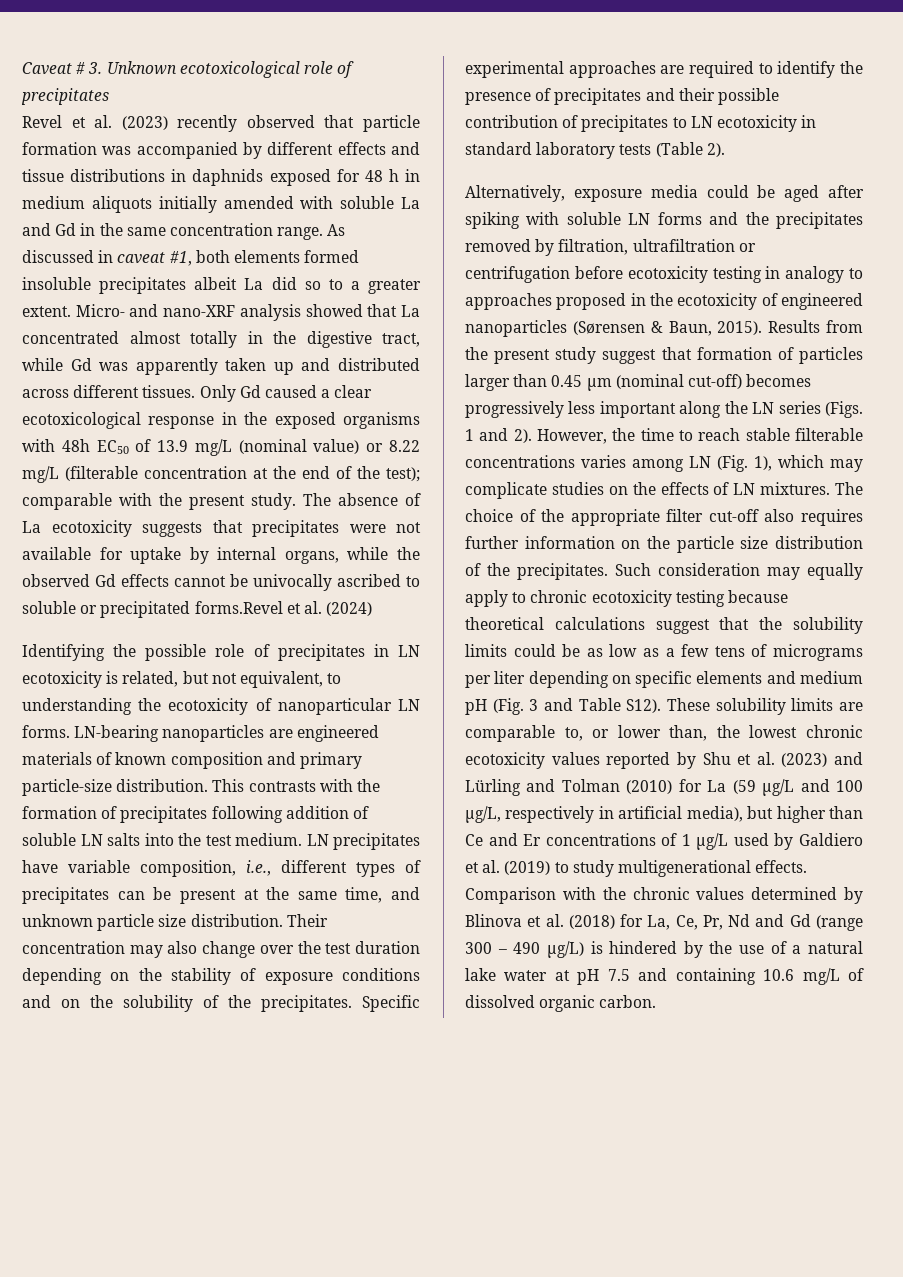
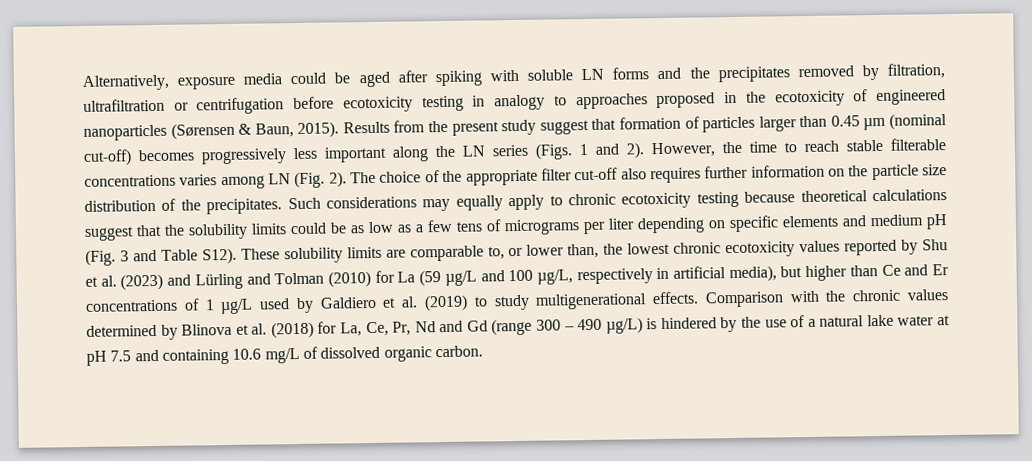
- Caveat # 3. Unknown ecotoxicological role of precipitates
- Revel et al. (2023) recently observed that particle formation was accompanied by different effects and tissue distributions in daphnids exposed for 48 h in medium aliquots initially amended with soluble La and Gd in the same concentration range. As discussed in caveat #1, both elements formed insoluble precipitates albeit La did so to a greater extent. Micro- and nano-XRF analysis showed that La concentrated almost totally in the digestive tract, while Gd was apparently taken up and distributed across different tissues. Only Gd caused a clear ecotoxicological response in the exposed organisms with 48h EC50 of 13.9 mg/L (nominal value) or 8.22 mg/L (filterable concentration at the end of the test); comparable with the present study. The absence of La ecotoxicity suggests that precipitates were not available for uptake by internal organs, while the observed Gd effects cannot be univocally ascribed to soluble or precipitated forms.Revel et al. (2024)
- Identifying the possible role of precipitates in LN ecotoxicity is related, but not equivalent, to understanding the ecotoxicity of nanoparticular LN forms. LN-bearing nanoparticles are engineered materials of known composition and primary particle-size distribution. This contrasts with the formation of precipitates following addition of soluble LN salts into the test medium. LN precipitates have variable composition, i.e., different types of precipitates can be present at the same time, and unknown particle size distribution. Their concentration may also change over the test duration depending on the stability of exposure conditions and on the solubility of the precipitates. Specific experimental approaches are required to identify the presence of precipitates and their possible contribution of precipitates to LN ecotoxicity in standard laboratory tests (Table 2).
- However, the time to reach stable filterable concentrations varies among LN (Fig. 1), which may complicate studies on the effects of LN mixtures.
+ However, the time to reach stable filterable concentrations varies among LN (Fig. 2).
- Such consideration may equally apply to chronic ecotoxicity testing because theoretical calculations suggest that the solubility limits could be as low as a few tens of micrograms per liter depending on specific elements and medium pH (Fig. 3 and Table S12).
+ Such considerations may equally apply to chronic ecotoxicity testing because theoretical calculations suggest that the solubility limits could be as low as a few tens of micrograms per liter depending on specific elements and medium pH (Fig. 3 and Table S12).

